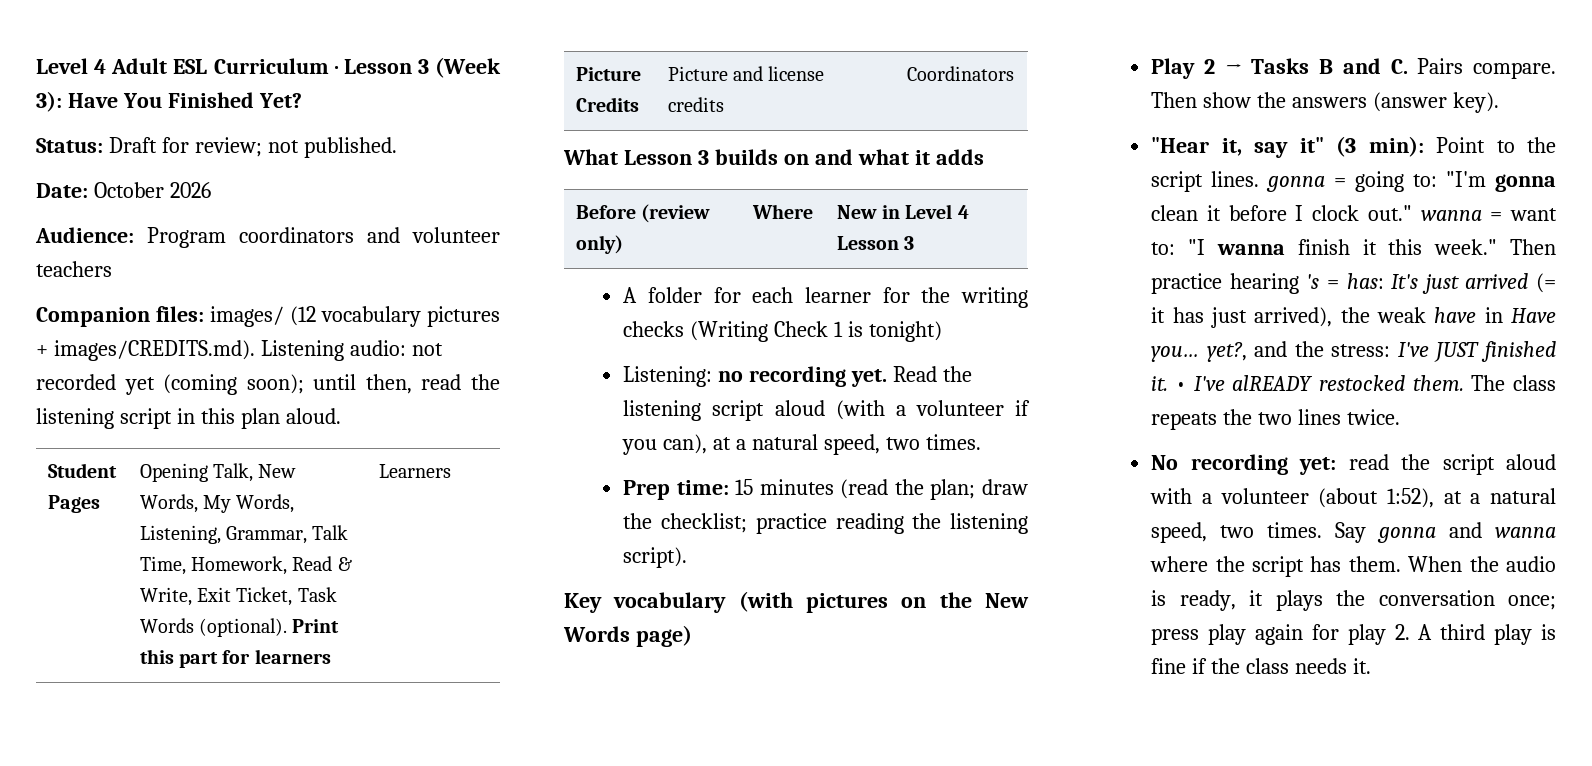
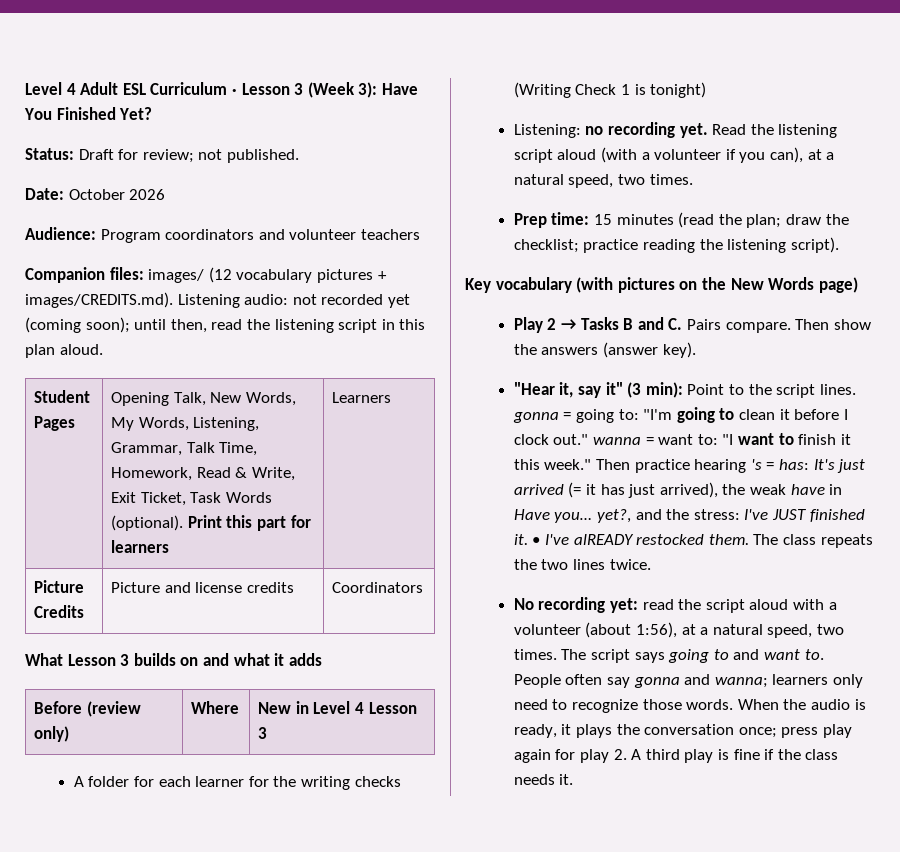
- "Hear it, say it" (3 min): Point to the script lines. gonna = going to: "I'm gonna clean it before I clock out." wanna = want to: "I wanna finish it this week."
+ "Hear it, say it" (3 min): Point to the script lines. gonna = going to: "I'm going to clean it before I clock out." wanna = want to: "I want to finish it this week."
- No recording yet: read the script aloud with a volunteer (about 1:52), at a natural speed, two times. Say gonna and wanna where the script has them.
+ No recording yet: read the script aloud with a volunteer (about 1:56), at a natural speed, two times. The script says going to and want to. People often say gonna and wanna; learners only need to recognize those words.

